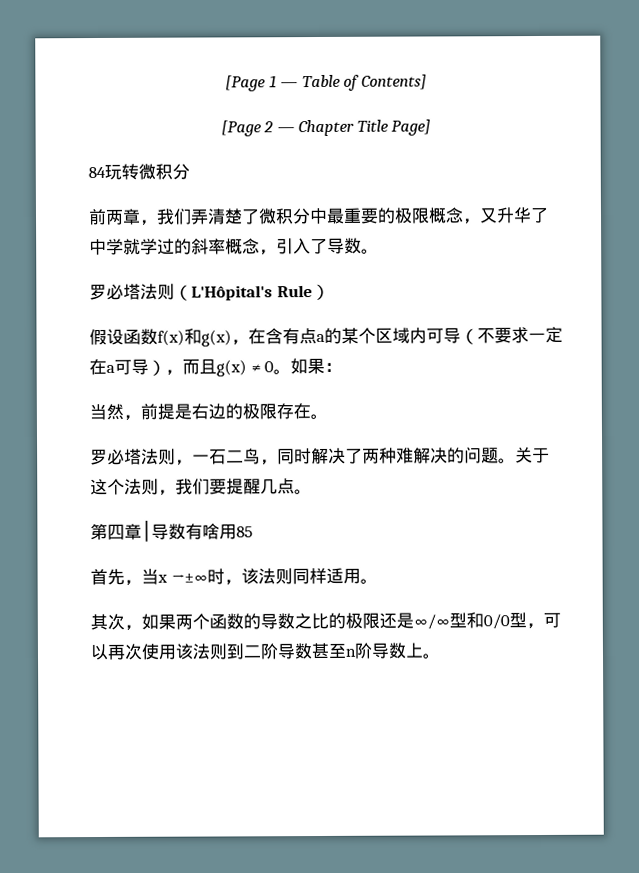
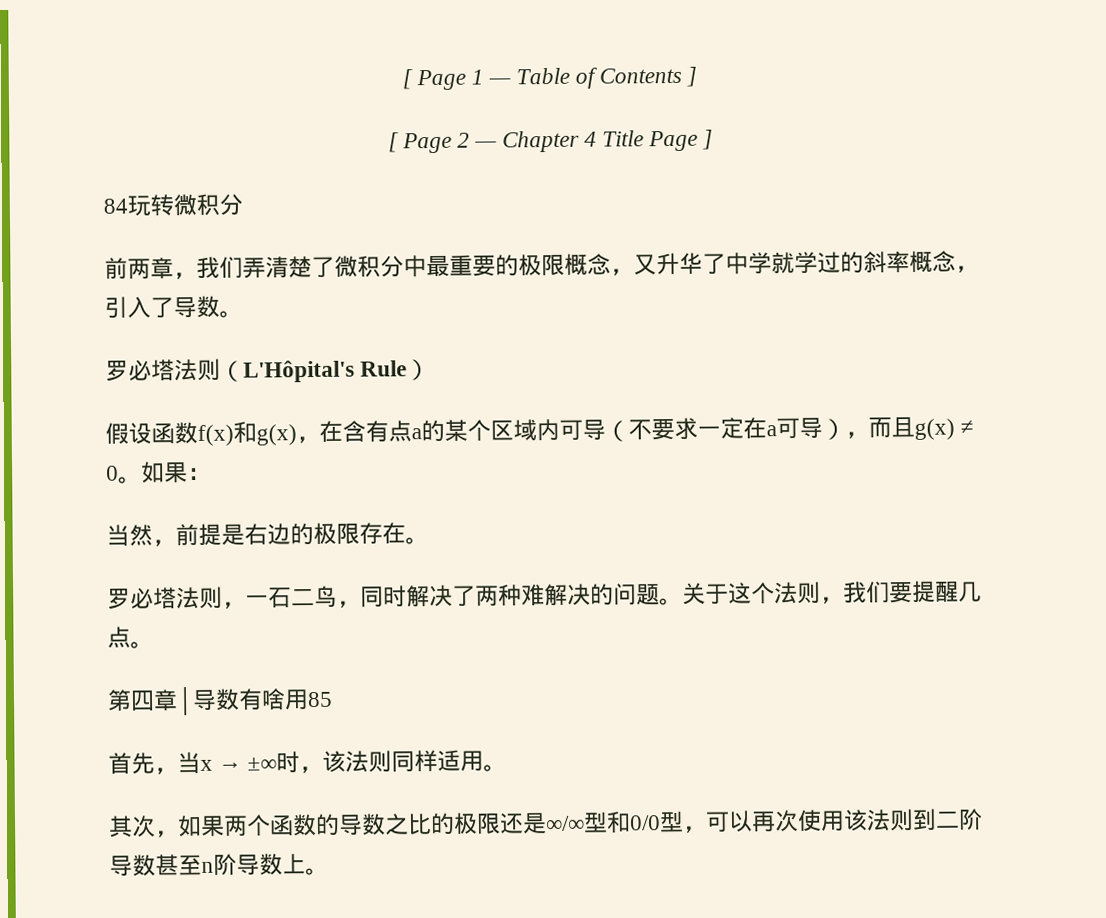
- [Page 1 — Table of Contents]
- [Page 2 — Chapter Title Page]
+ [ Page 1 — Table of Contents ]
+ [ Page 2 — Chapter 4 Title Page ]
- 首先，当x →±∞时，该法则同样适用。
+ 首先，当x → ±∞时，该法则同样适用。

